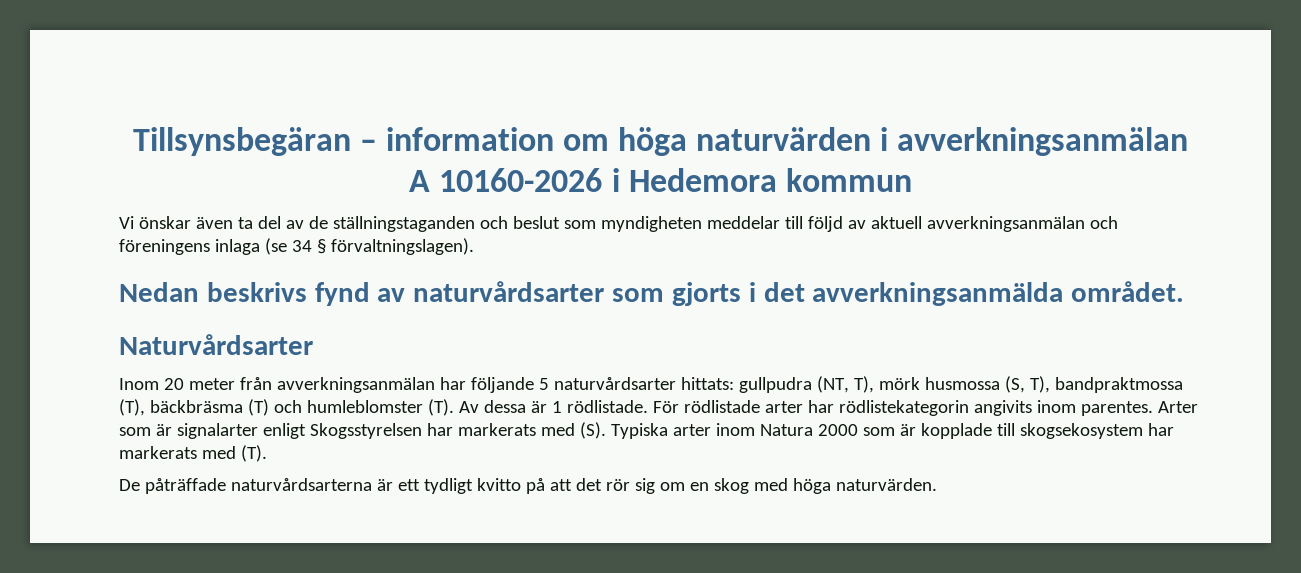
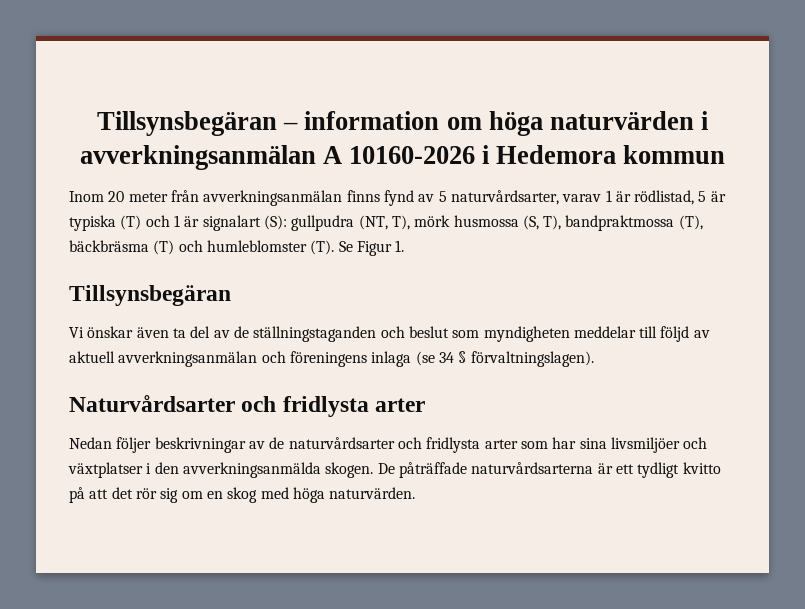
+ Inom 20 meter från avverkningsanmälan finns fynd av 5 naturvårdsarter, varav 1 är rödlistad, 5 är typiska (T) och 1 är signalart (S): gullpudra (NT, T), mörk husmossa (S, T), bandpraktmossa (T), bäckbräsma (T) och humleblomster (T). Se Figur 1.
+ Tillsynsbegäran
- Nedan beskrivs fynd av naturvårdsarter som gjorts i det avverkningsanmälda området.
- Naturvårdsarter
- Inom 20 meter från avverkningsanmälan har följande 5 naturvårdsarter hittats: gullpudra (NT, T), mörk husmossa (S, T), bandpraktmossa (T), bäckbräsma (T) och humleblomster (T). Av dessa är 1 rödlistade. För rödlistade arter har rödlistekategorin angivits inom parentes. Arter som är signalarter enligt Skogsstyrelsen har markerats med (S). Typiska arter inom Natura 2000 som är kopplade till skogsekosystem har markerats med (T).
- De påträffade naturvårdsarterna är ett tydligt kvitto på att det rör sig om en skog med höga naturvärden.
+ Naturvårdsarter och fridlysta arter
+ Nedan följer beskrivningar av de naturvårdsarter och fridlysta arter som har sina livsmiljöer och växtplatser i den avverkningsanmälda skogen. De påträffade naturvårdsarterna är ett tydligt kvitto på att det rör sig om en skog med höga naturvärden.

